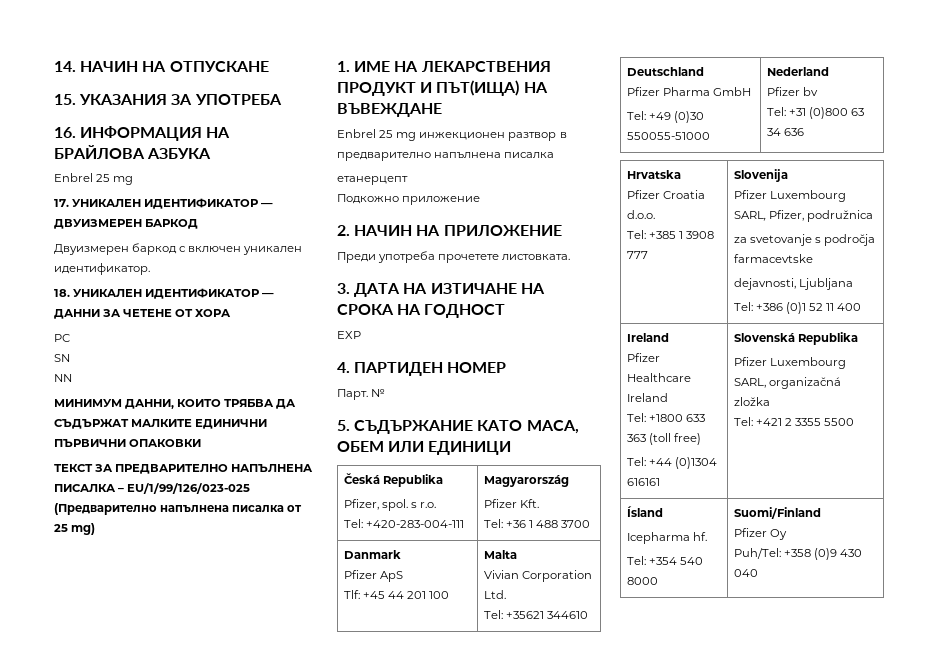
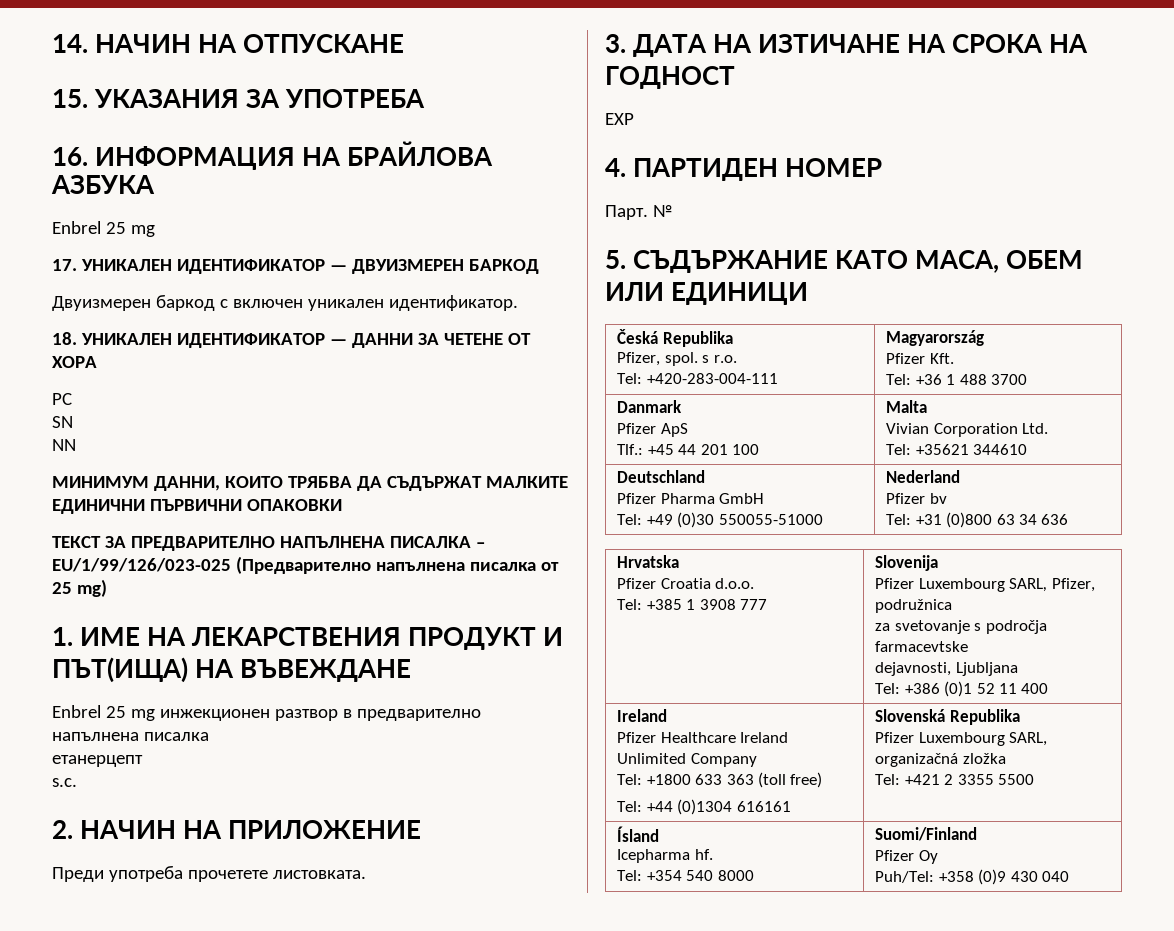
- Подкожно приложение
+ s.c.
  Danmark
  Pfizer ApS
- Tlf: +45 44 201 100 | Malta
+ Tlf.: +45 44 201 100 | Malta
  Hrvatska
  Pfizer Croatia d.o.o.
  Tel: +385 1 3908 777 | Slovenija
  Pfizer Luxembourg SARL, Pfizer, podružnica
  za svetovanje s področja farmacevtske
  dejavnosti, Ljubljana
  Tel: +386 (0)1 52 11 400
  Ireland
- Pfizer Healthcare Ireland
+ Pfizer Healthcare Ireland Unlimited Company

